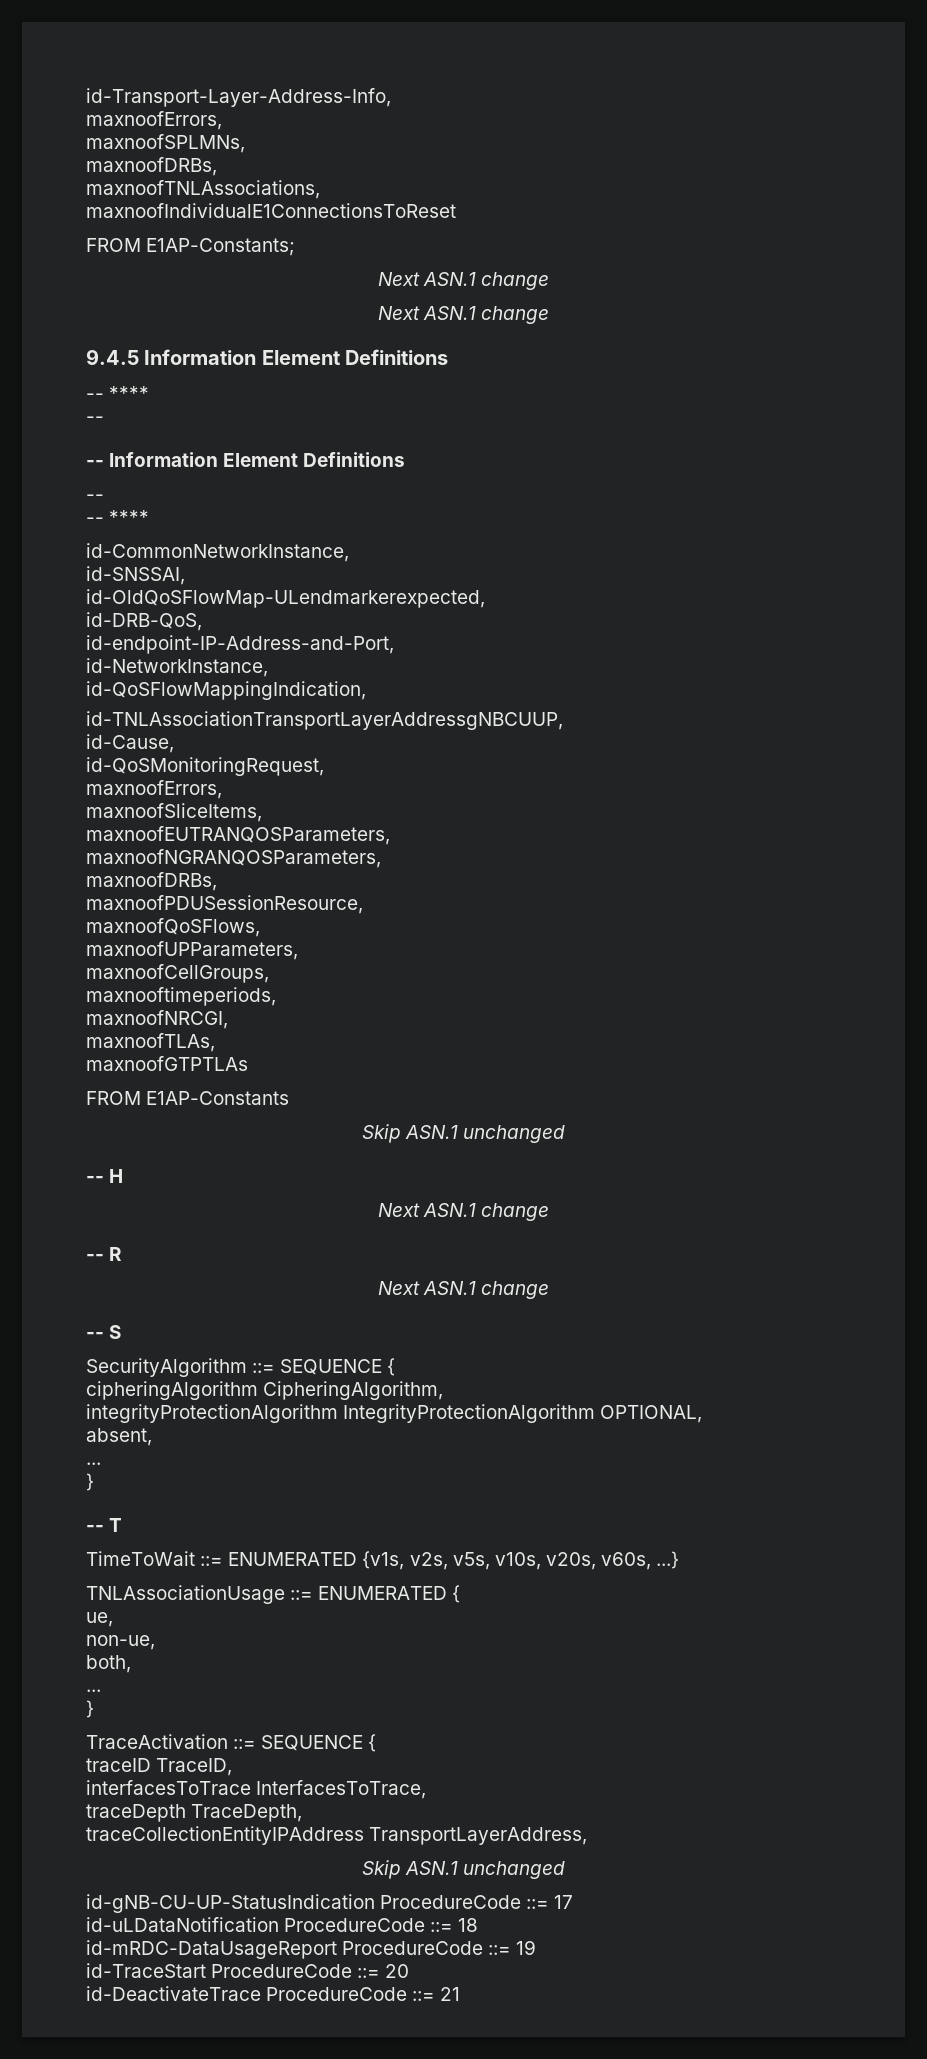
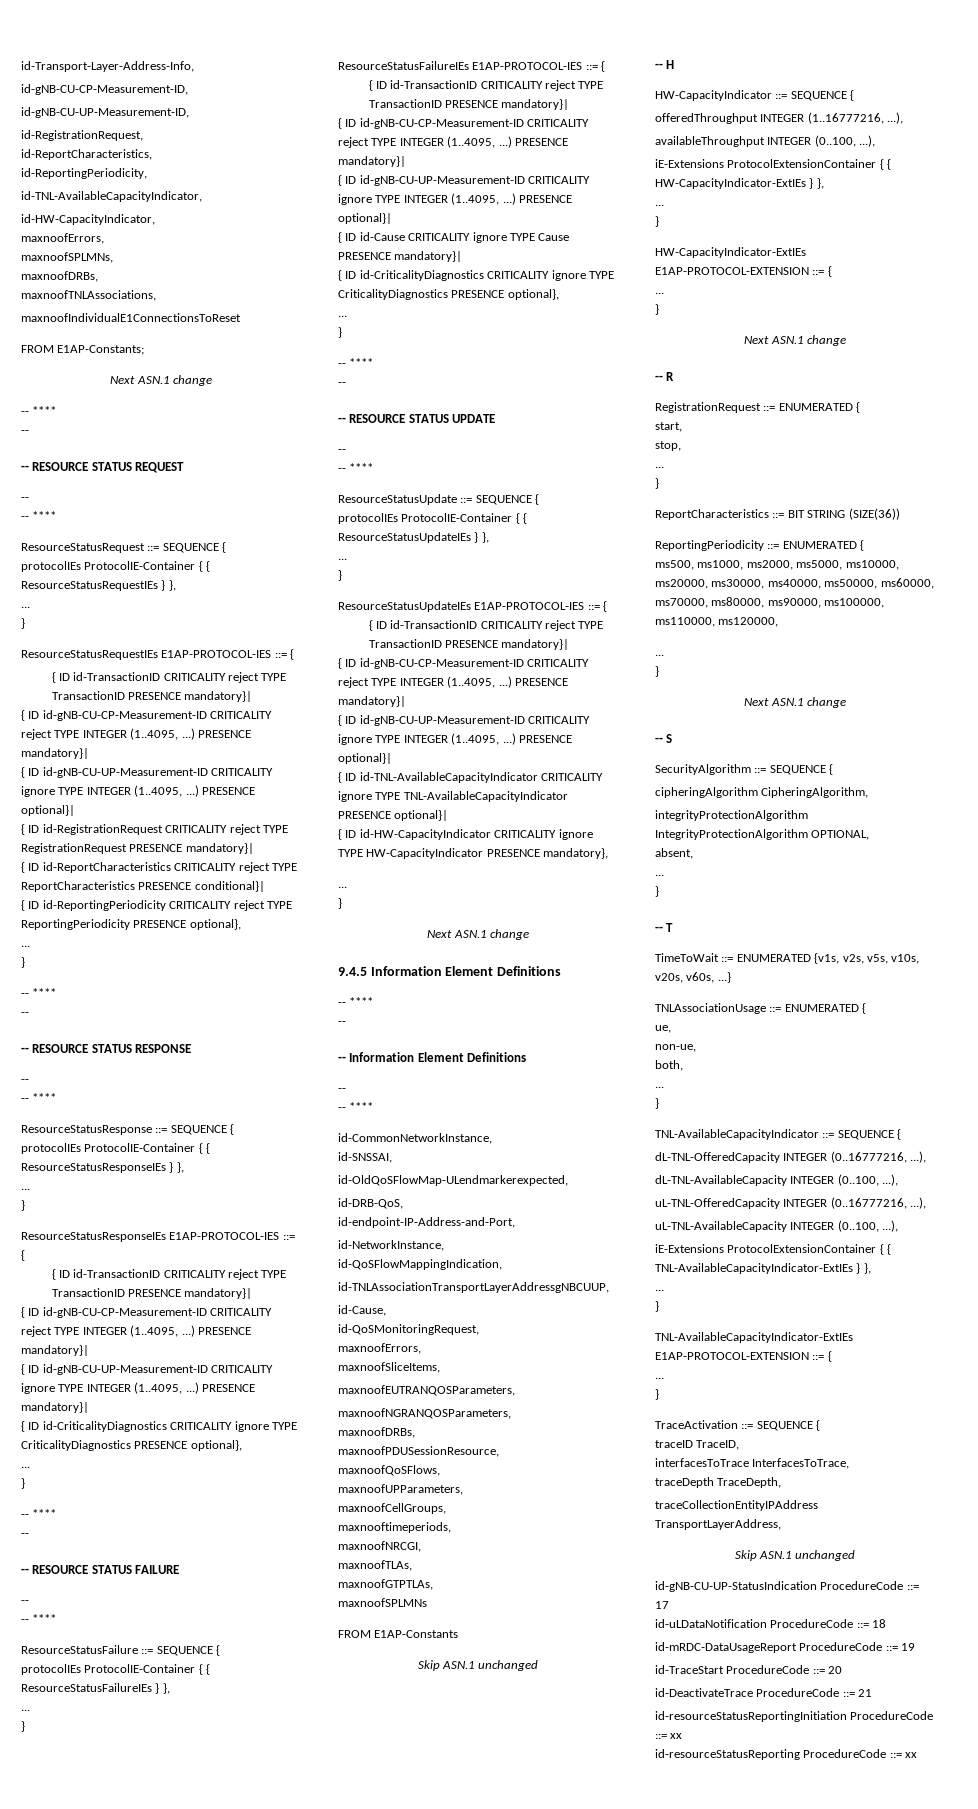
+ id-gNB-CU-CP-Measurement-ID,
+ id-gNB-CU-UP-Measurement-ID,
+ id-RegistrationRequest,
+ id-ReportCharacteristics,
+ id-ReportingPeriodicity,
+ id-TNL-AvailableCapacityIndicator,
+ id-HW-CapacityIndicator,
  FROM E1AP-Constants;
  Next ASN.1 change
+ -- ****
+ --
+ -- RESOURCE STATUS REQUEST
+ --
+ -- ****
+ ResourceStatusRequest ::= SEQUENCE {
+ protocolIEs ProtocolIE-Container { { ResourceStatusRequestIEs } },
+ ...
+ }
+ ResourceStatusRequestIEs E1AP-PROTOCOL-IES ::= {
+ { ID id-TransactionID CRITICALITY reject TYPE TransactionID PRESENCE mandatory}|
+ { ID id-gNB-CU-CP-Measurement-ID CRITICALITY reject TYPE INTEGER (1..4095, ...) PRESENCE mandatory}|
+ { ID id-gNB-CU-UP-Measurement-ID CRITICALITY ignore TYPE INTEGER (1..4095, ...) PRESENCE optional}|
+ { ID id-RegistrationRequest CRITICALITY reject TYPE RegistrationRequest PRESENCE mandatory}|
+ { ID id-ReportCharacteristics CRITICALITY reject TYPE ReportCharacteristics PRESENCE conditional}|
+ { ID id-ReportingPeriodicity CRITICALITY reject TYPE ReportingPeriodicity PRESENCE optional},
+ ...
+ }
+ -- ****
+ --
+ -- RESOURCE STATUS RESPONSE
+ --
+ -- ****
+ ResourceStatusResponse ::= SEQUENCE {
+ protocolIEs ProtocolIE-Container { { ResourceStatusResponseIEs } },
+ ...
+ }
+ ResourceStatusResponseIEs E1AP-PROTOCOL-IES ::= {
+ { ID id-TransactionID CRITICALITY reject TYPE TransactionID PRESENCE mandatory}|
+ { ID id-gNB-CU-CP-Measurement-ID CRITICALITY reject TYPE INTEGER (1..4095, ...) PRESENCE mandatory}|
+ { ID id-gNB-CU-UP-Measurement-ID CRITICALITY ignore TYPE INTEGER (1..4095, ...) PRESENCE mandatory}|
+ { ID id-CriticalityDiagnostics CRITICALITY ignore TYPE CriticalityDiagnostics PRESENCE optional},
+ ...
+ }
+ -- ****
+ --
+ -- RESOURCE STATUS FAILURE
+ --
+ -- ****
+ ResourceStatusFailure ::= SEQUENCE {
+ protocolIEs ProtocolIE-Container { { ResourceStatusFailureIEs } },
+ ...
+ }
+ ResourceStatusFailureIEs E1AP-PROTOCOL-IES ::= {
+ { ID id-TransactionID CRITICALITY reject TYPE TransactionID PRESENCE mandatory}|
+ { ID id-gNB-CU-CP-Measurement-ID CRITICALITY reject TYPE INTEGER (1..4095, ...) PRESENCE mandatory}|
+ { ID id-gNB-CU-UP-Measurement-ID CRITICALITY ignore TYPE INTEGER (1..4095, ...) PRESENCE optional}|
+ { ID id-Cause CRITICALITY ignore TYPE Cause PRESENCE mandatory}|
+ { ID id-CriticalityDiagnostics CRITICALITY ignore TYPE CriticalityDiagnostics PRESENCE optional},
+ ...
+ }
+ -- ****
+ --
+ -- RESOURCE STATUS UPDATE
+ --
+ -- ****
+ ResourceStatusUpdate ::= SEQUENCE {
+ protocolIEs ProtocolIE-Container { { ResourceStatusUpdateIEs } },
+ ...
+ }
+ ResourceStatusUpdateIEs E1AP-PROTOCOL-IES ::= {
+ { ID id-TransactionID CRITICALITY reject TYPE TransactionID PRESENCE mandatory}|
+ { ID id-gNB-CU-CP-Measurement-ID CRITICALITY reject TYPE INTEGER (1..4095, ...) PRESENCE mandatory}|
+ { ID id-gNB-CU-UP-Measurement-ID CRITICALITY ignore TYPE INTEGER (1..4095, ...) PRESENCE optional}|
+ { ID id-TNL-AvailableCapacityIndicator CRITICALITY ignore TYPE TNL-AvailableCapacityIndicator PRESENCE optional}|
+ { ID id-HW-CapacityIndicator CRITICALITY ignore TYPE HW-CapacityIndicator PRESENCE mandatory},
+ ...
+ }
- maxnoofGTPTLAs
+ maxnoofGTPTLAs,
+ maxnoofSPLMNs
+ HW-CapacityIndicator ::= SEQUENCE {
+ offeredThroughput INTEGER (1..16777216, ...),
+ availableThroughput INTEGER (0..100, ...),
+ iE-Extensions ProtocolExtensionContainer { { HW-CapacityIndicator-ExtIEs } },
+ ...
+ }
+ HW-CapacityIndicator-ExtIEs E1AP-PROTOCOL-EXTENSION ::= {
+ ...
+ }
+ RegistrationRequest ::= ENUMERATED {
+ start,
+ stop,
+ ...
+ }
+ ReportCharacteristics ::= BIT STRING (SIZE(36))
+ ReportingPeriodicity ::= ENUMERATED {
+ ms500, ms1000, ms2000, ms5000, ms10000, ms20000, ms30000, ms40000, ms50000, ms60000, ms70000, ms80000, ms90000, ms100000, ms110000, ms120000,
+ ...
+ }
+ TNL-AvailableCapacityIndicator ::= SEQUENCE {
+ dL-TNL-OfferedCapacity INTEGER (0..16777216, ...),
+ dL-TNL-AvailableCapacity INTEGER (0..100, ...),
+ uL-TNL-OfferedCapacity INTEGER (0..16777216, ...),
+ uL-TNL-AvailableCapacity INTEGER (0..100, ...),
+ iE-Extensions ProtocolExtensionContainer { { TNL-AvailableCapacityIndicator-ExtIEs } },
+ ...
+ }
+ TNL-AvailableCapacityIndicator-ExtIEs E1AP-PROTOCOL-EXTENSION ::= {
+ ...
+ }
+ id-resourceStatusReportingInitiation ProcedureCode ::= xx
+ id-resourceStatusReporting ProcedureCode ::= xx

